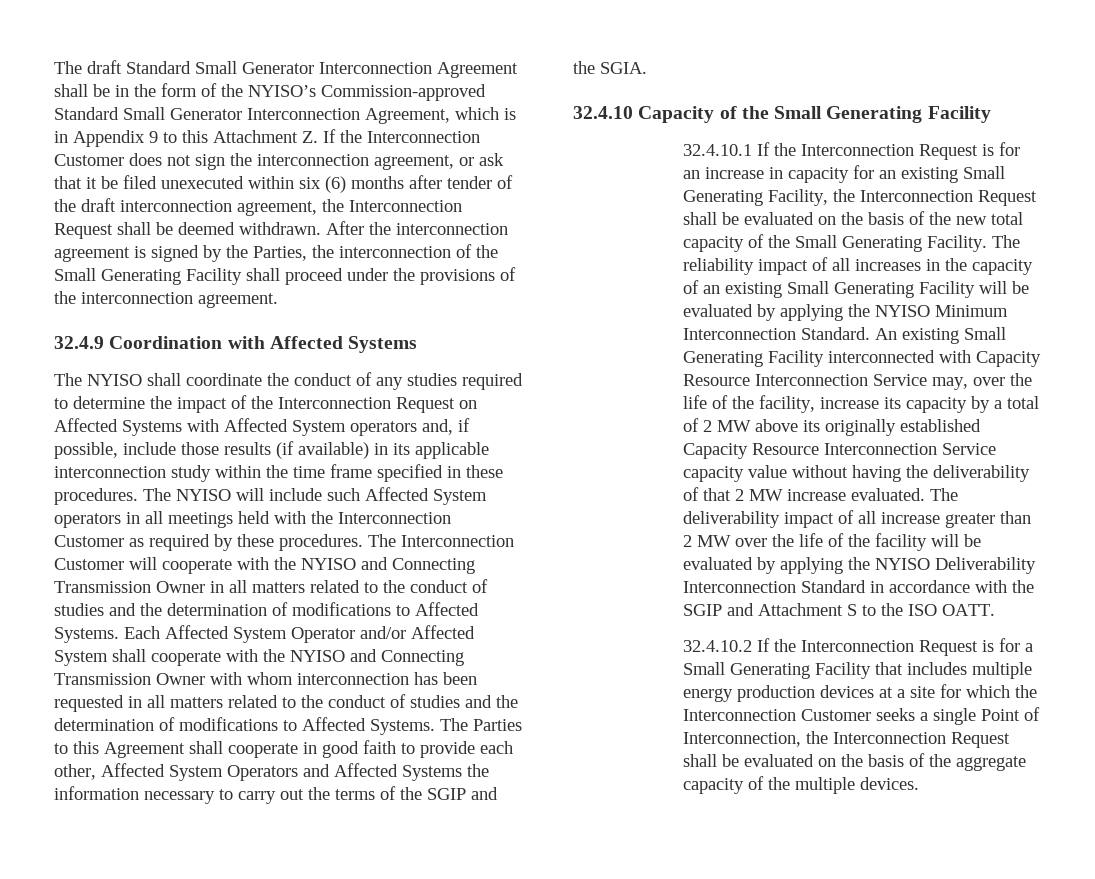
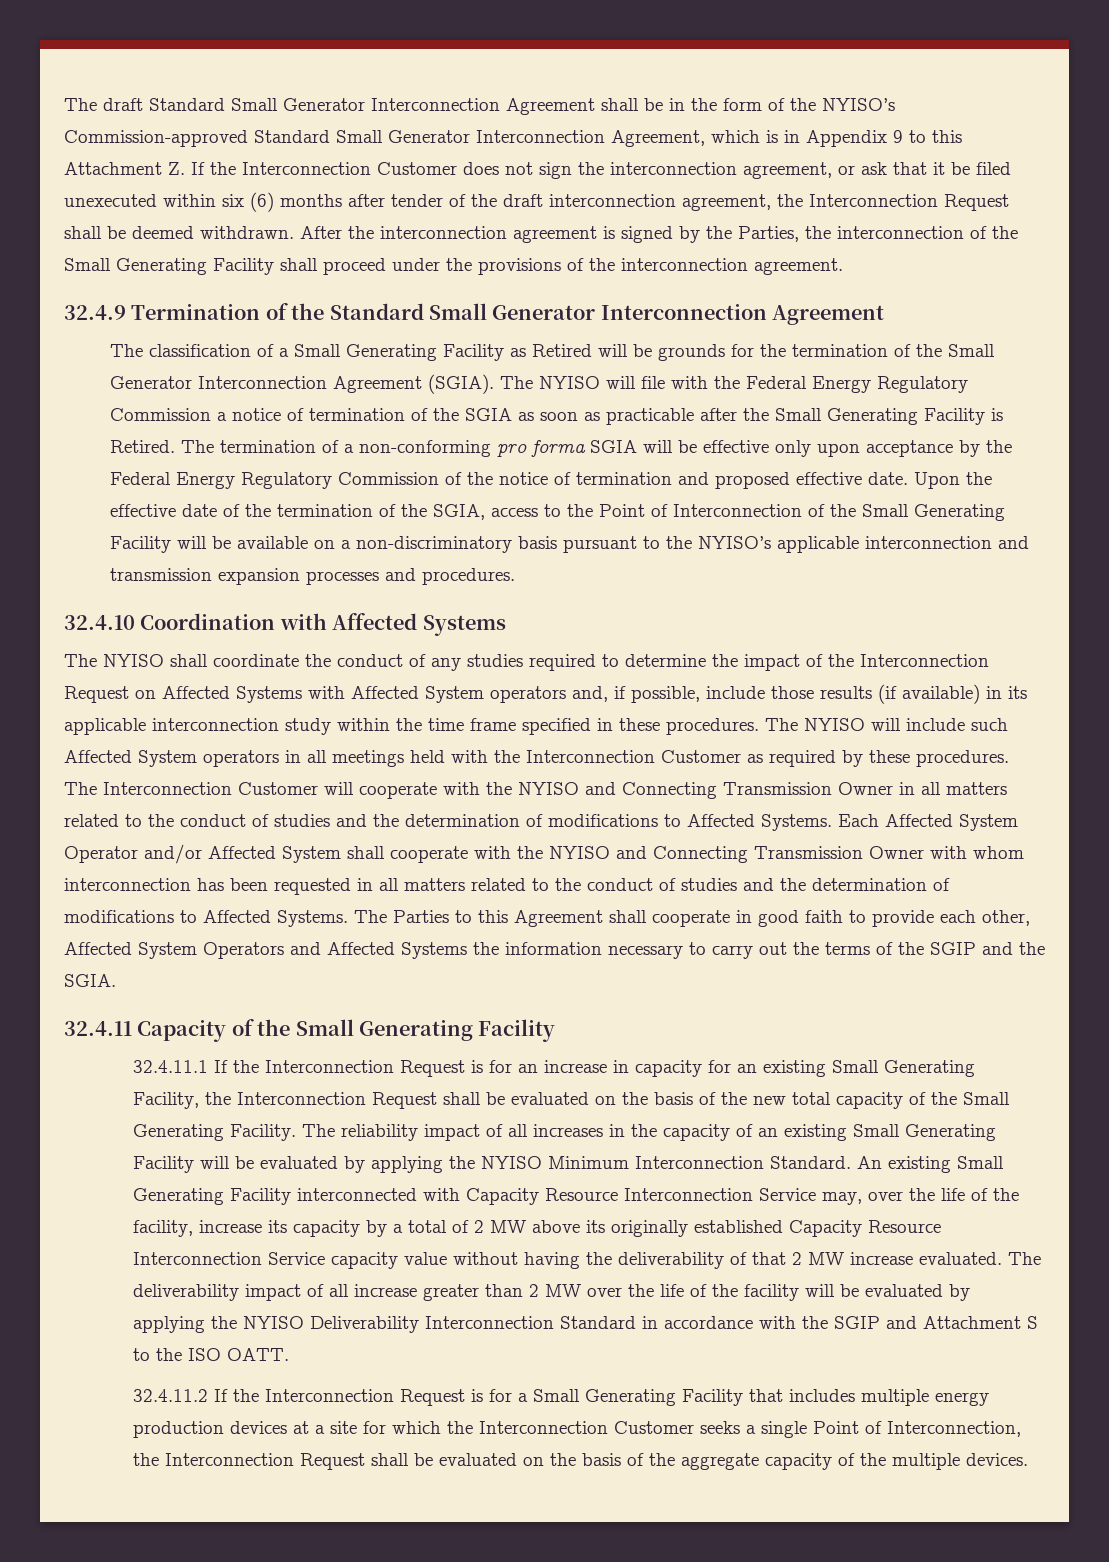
- 32.4.9 Coordination with Affected Systems
+ 32.4.9 Termination of the Standard Small Generator Interconnection Agreement
+ The classification of a Small Generating Facility as Retired will be grounds for the termination of the Small Generator Interconnection Agreement (SGIA). The NYISO will file with the Federal Energy Regulatory Commission a notice of termination of the SGIA as soon as practicable after the Small Generating Facility is Retired. The termination of a non-conforming pro forma SGIA will be effective only upon acceptance by the Federal Energy Regulatory Commission of the notice of termination and proposed effective date. Upon the effective date of the termination of the SGIA, access to the Point of Interconnection of the Small Generating Facility will be available on a non-discriminatory basis pursuant to the NYISO’s applicable interconnection and transmission expansion processes and procedures.
+ 32.4.10 Coordination with Affected Systems
- 32.4.10 Capacity of the Small Generating Facility
+ 32.4.11 Capacity of the Small Generating Facility
- 32.4.10.1 If the Interconnection Request is for an increase in capacity for an existing Small Generating Facility, the Interconnection Request shall be evaluated on the basis of the new total capacity of the Small Generating Facility.
+ 32.4.11.1 If the Interconnection Request is for an increase in capacity for an existing Small Generating Facility, the Interconnection Request shall be evaluated on the basis of the new total capacity of the Small Generating Facility.
- 32.4.10.2 If the Interconnection Request is for a Small Generating Facility that includes multiple energy production devices at a site for which the Interconnection Customer seeks a single Point of Interconnection, the Interconnection Request shall be evaluated on the basis of the aggregate capacity of the multiple devices.
+ 32.4.11.2 If the Interconnection Request is for a Small Generating Facility that includes multiple energy production devices at a site for which the Interconnection Customer seeks a single Point of Interconnection, the Interconnection Request shall be evaluated on the basis of the aggregate capacity of the multiple devices.

